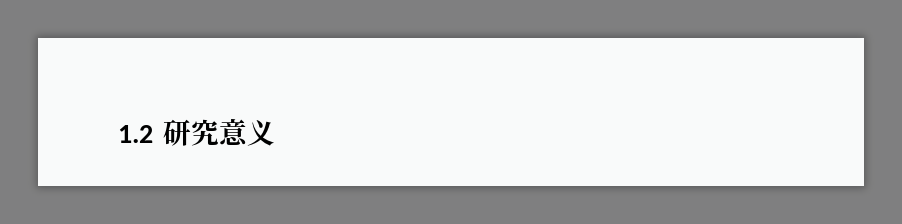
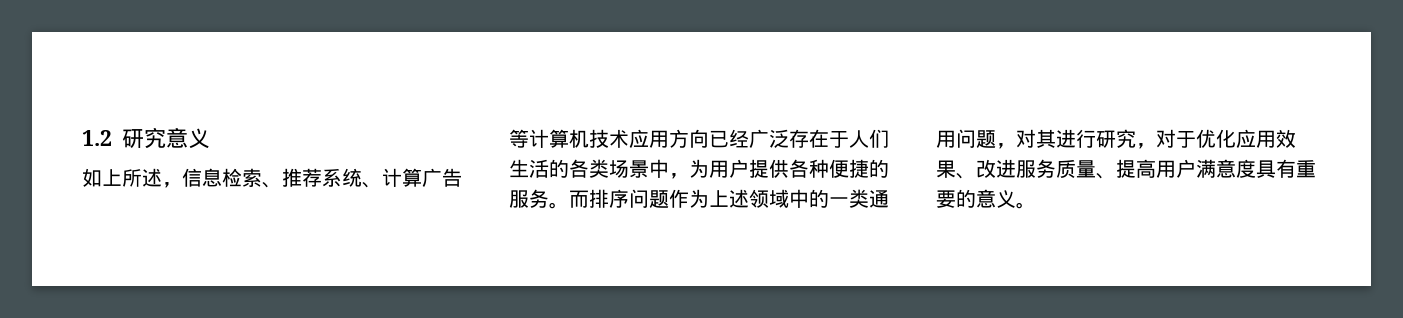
+ 如上所述，信息检索、推荐系统、计算广告等计算机技术应用方向已经广泛存在于人们生活的各类场景中，为用户提供各种便捷的服务。而排序问题作为上述领域中的一类通用问题，对其进行研究，对于优化应用效果、改进服务质量、提高用户满意度具有重要的意义。

